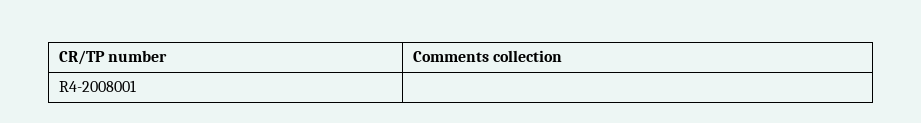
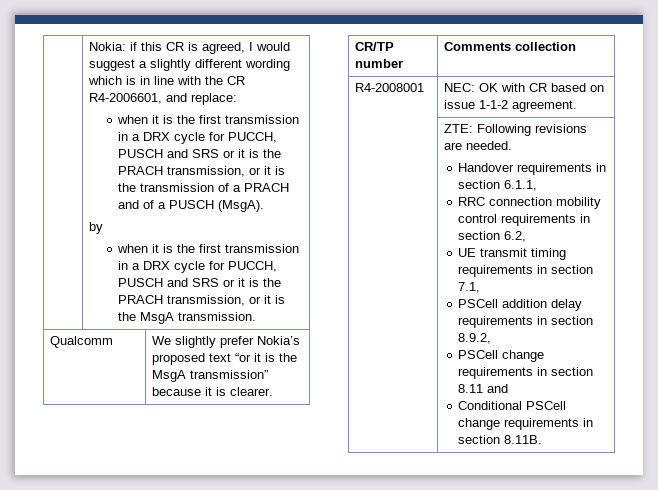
+ Nokia: if this CR is agreed, I would suggest a slightly different wording which is in line with the CR R4-2006601, and replace:
+ when it is the first transmission in a DRX cycle for PUCCH, PUSCH and SRS or it is the PRACH transmission, or it is the transmission of a PRACH and of a PUSCH (MsgA).
+ by
+ when it is the first transmission in a DRX cycle for PUCCH, PUSCH and SRS or it is the PRACH transmission, or it is the MsgA transmission.
+ Qualcomm | We slightly prefer Nokia’s proposed text “or it is the MsgA transmission” because it is clearer.
- R4-2008001 |
+ R4-2008001 | NEC: OK with CR based on issue 1-1-2 agreement.
+ | ZTE: Following revisions are needed.
+ Handover requirements in section 6.1.1,
+ RRC connection mobility control requirements in section 6.2,
+ UE transmit timing requirements in section 7.1,
+ PSCell addition delay requirements in section 8.9.2,
+ PSCell change requirements in section 8.11 and
+ Conditional PSCell change requirements in section 8.11B.

